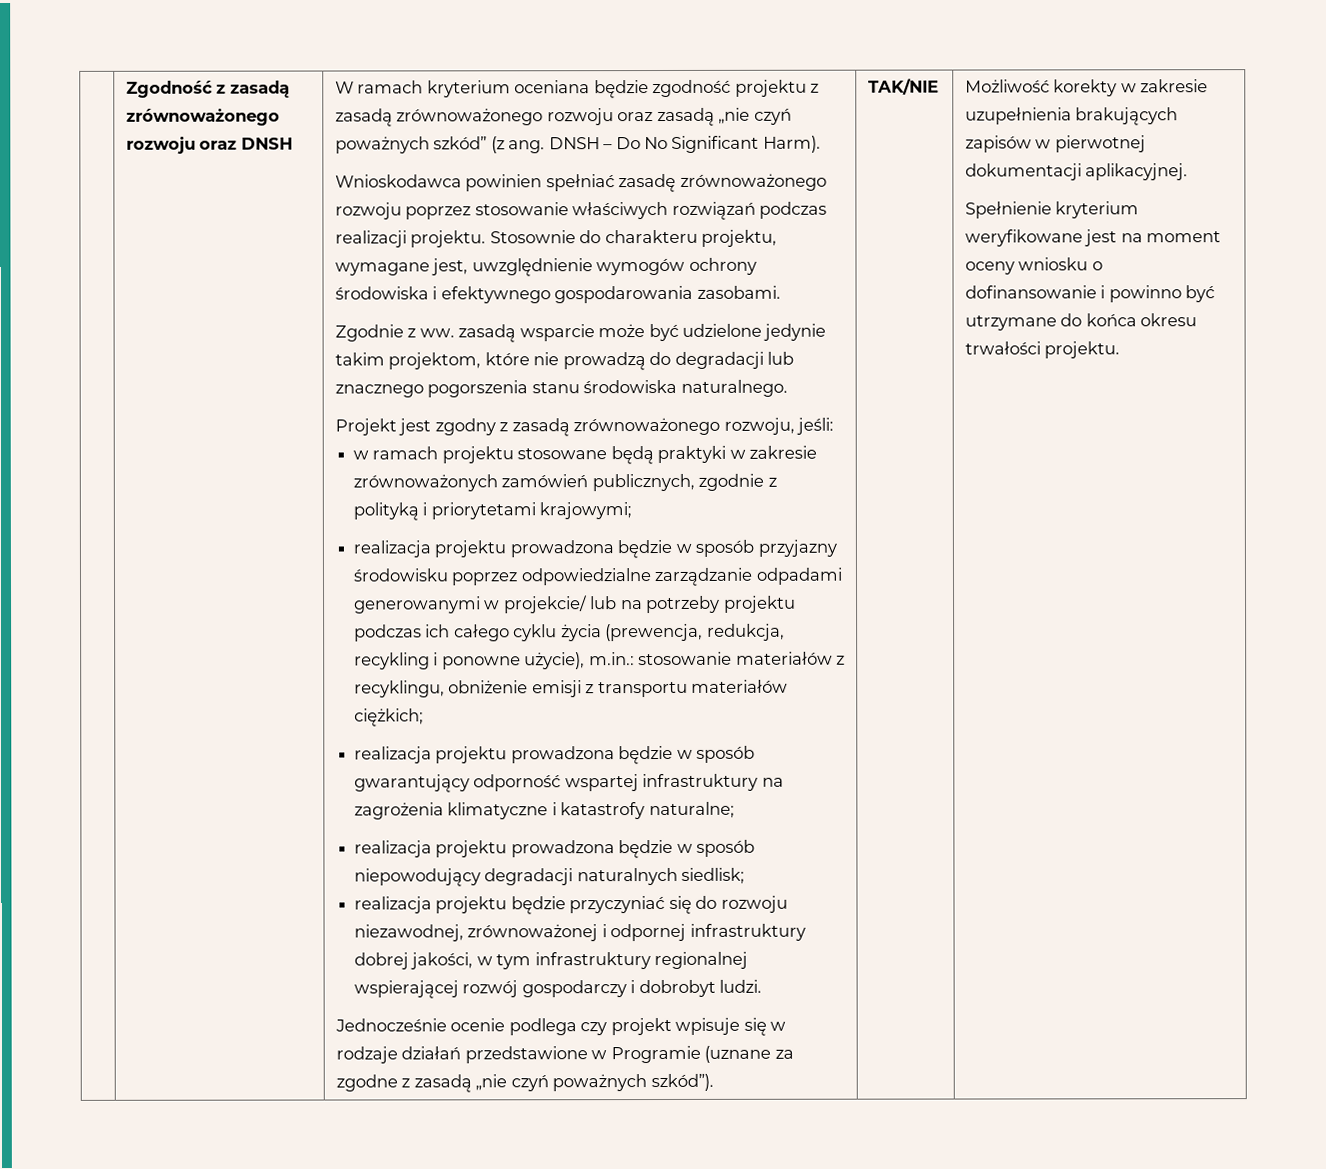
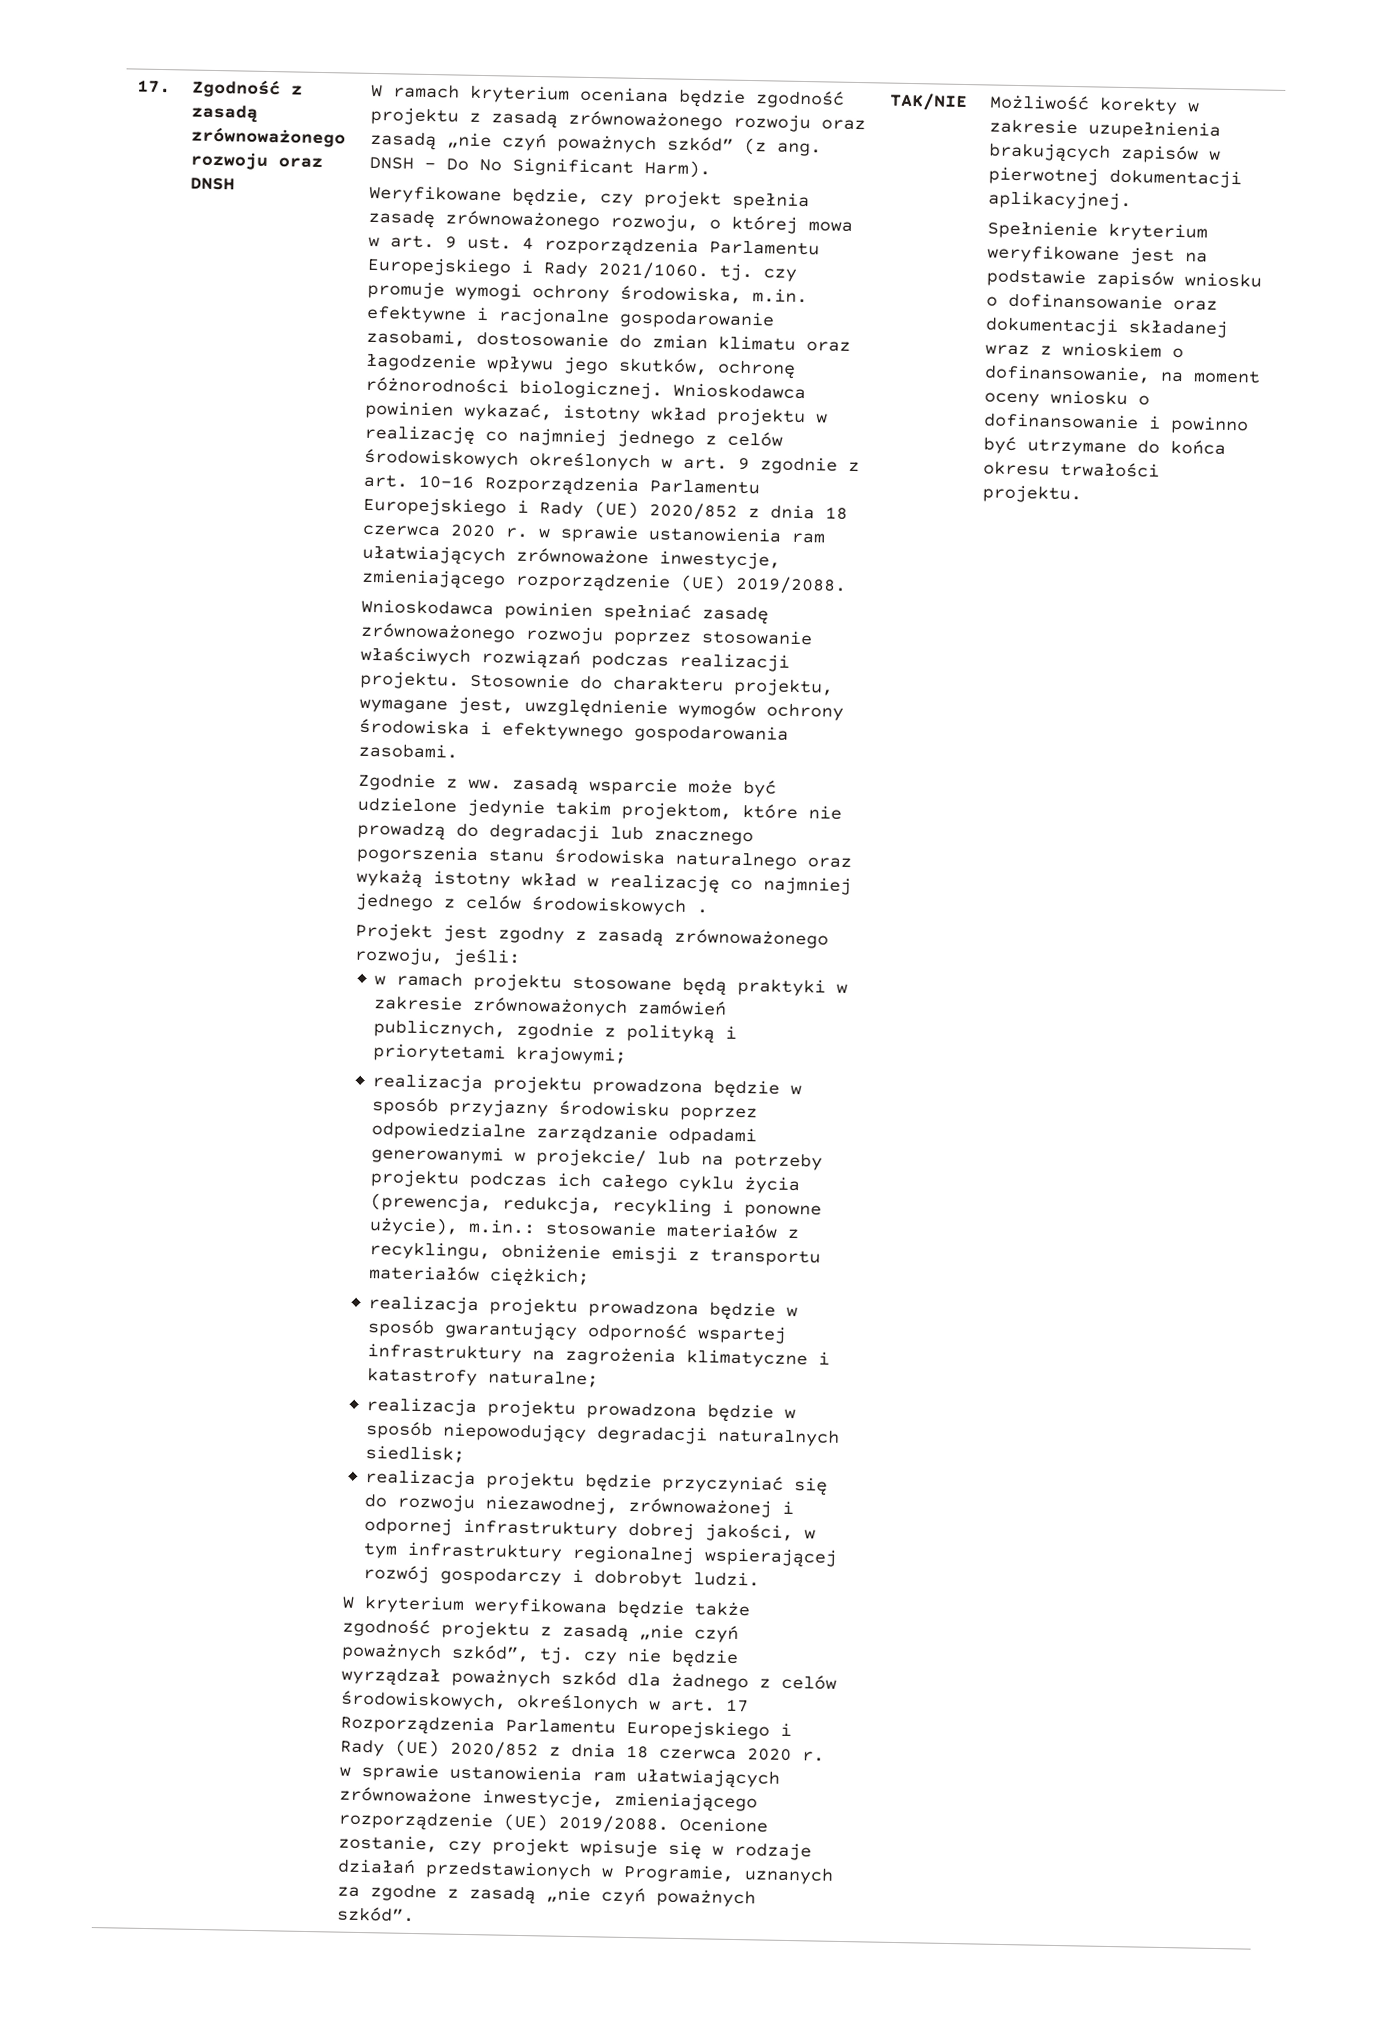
+ 17.
+ Weryfikowane będzie, czy projekt spełnia zasadę zrównoważonego rozwoju, o której mowa w art. 9 ust. 4 rozporządzenia Parlamentu Europejskiego i Rady 2021/1060. tj. czy promuje wymogi ochrony środowiska, m.in. efektywne i racjonalne gospodarowanie zasobami, dostosowanie do zmian klimatu oraz łagodzenie wpływu jego skutków, ochronę różnorodności biologicznej. Wnioskodawca powinien wykazać, istotny wkład projektu w realizację co najmniej jednego z celów środowiskowych określonych w art. 9 zgodnie z art. 10–16 Rozporządzenia Parlamentu Europejskiego i Rady (UE) 2020/852 z dnia 18 czerwca 2020 r. w sprawie ustanowienia ram ułatwiających zrównoważone inwestycje, zmieniającego rozporządzenie (UE) 2019/2088.
- Zgodnie z ww. zasadą wsparcie może być udzielone jedynie takim projektom, które nie prowadzą do degradacji lub znacznego pogorszenia stanu środowiska naturalnego.
+ Zgodnie z ww. zasadą wsparcie może być udzielone jedynie takim projektom, które nie prowadzą do degradacji lub znacznego pogorszenia stanu środowiska naturalnego oraz wykażą istotny wkład w realizację co najmniej jednego z celów środowiskowych .
- Jednocześnie ocenie podlega czy projekt wpisuje się w rodzaje działań przedstawione w Programie (uznane za zgodne z zasadą „nie czyń poważnych szkód”).
+ W kryterium weryfikowana będzie także zgodność projektu z zasadą „nie czyń poważnych szkód”, tj. czy nie będzie wyrządzał poważnych szkód dla żadnego z celów środowiskowych, określonych w art. 17 Rozporządzenia Parlamentu Europejskiego i Rady (UE) 2020/852 z dnia 18 czerwca 2020 r. w sprawie ustanowienia ram ułatwiających zrównoważone inwestycje, zmieniającego rozporządzenie (UE) 2019/2088. Ocenione zostanie, czy projekt wpisuje się w rodzaje działań przedstawionych w Programie, uznanych za zgodne z zasadą „nie czyń poważnych szkód”.
- Spełnienie kryterium weryfikowane jest na moment oceny wniosku o dofinansowanie i powinno być utrzymane do końca okresu trwałości projektu.
+ Spełnienie kryterium weryfikowane jest na podstawie zapisów wniosku o dofinansowanie oraz dokumentacji składanej wraz z wnioskiem o dofinansowanie, na moment oceny wniosku o dofinansowanie i powinno być utrzymane do końca okresu trwałości projektu.

